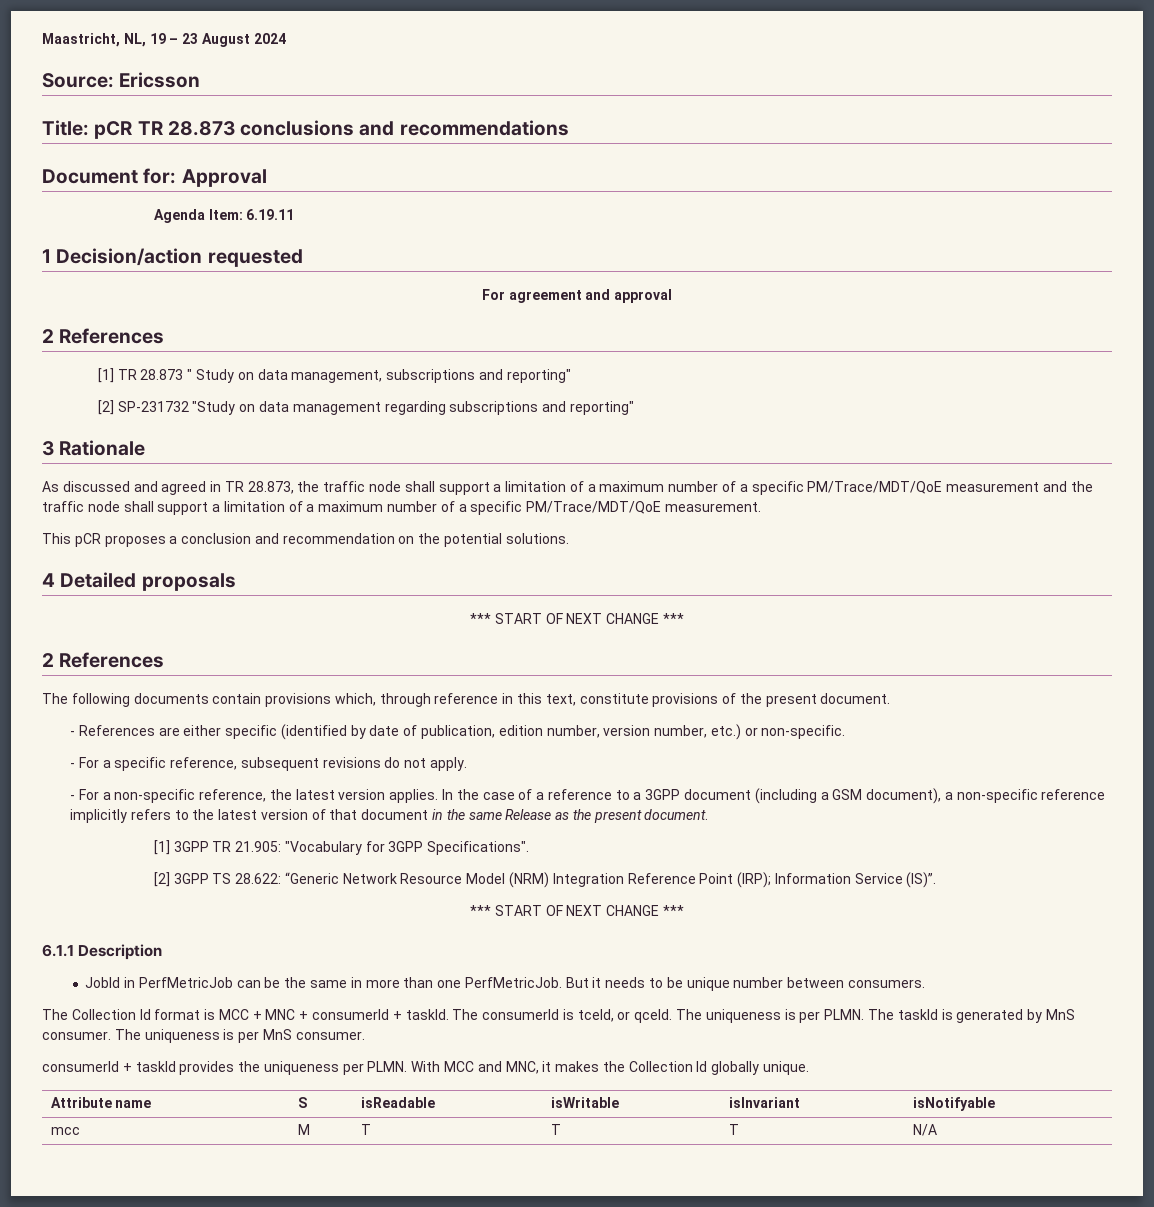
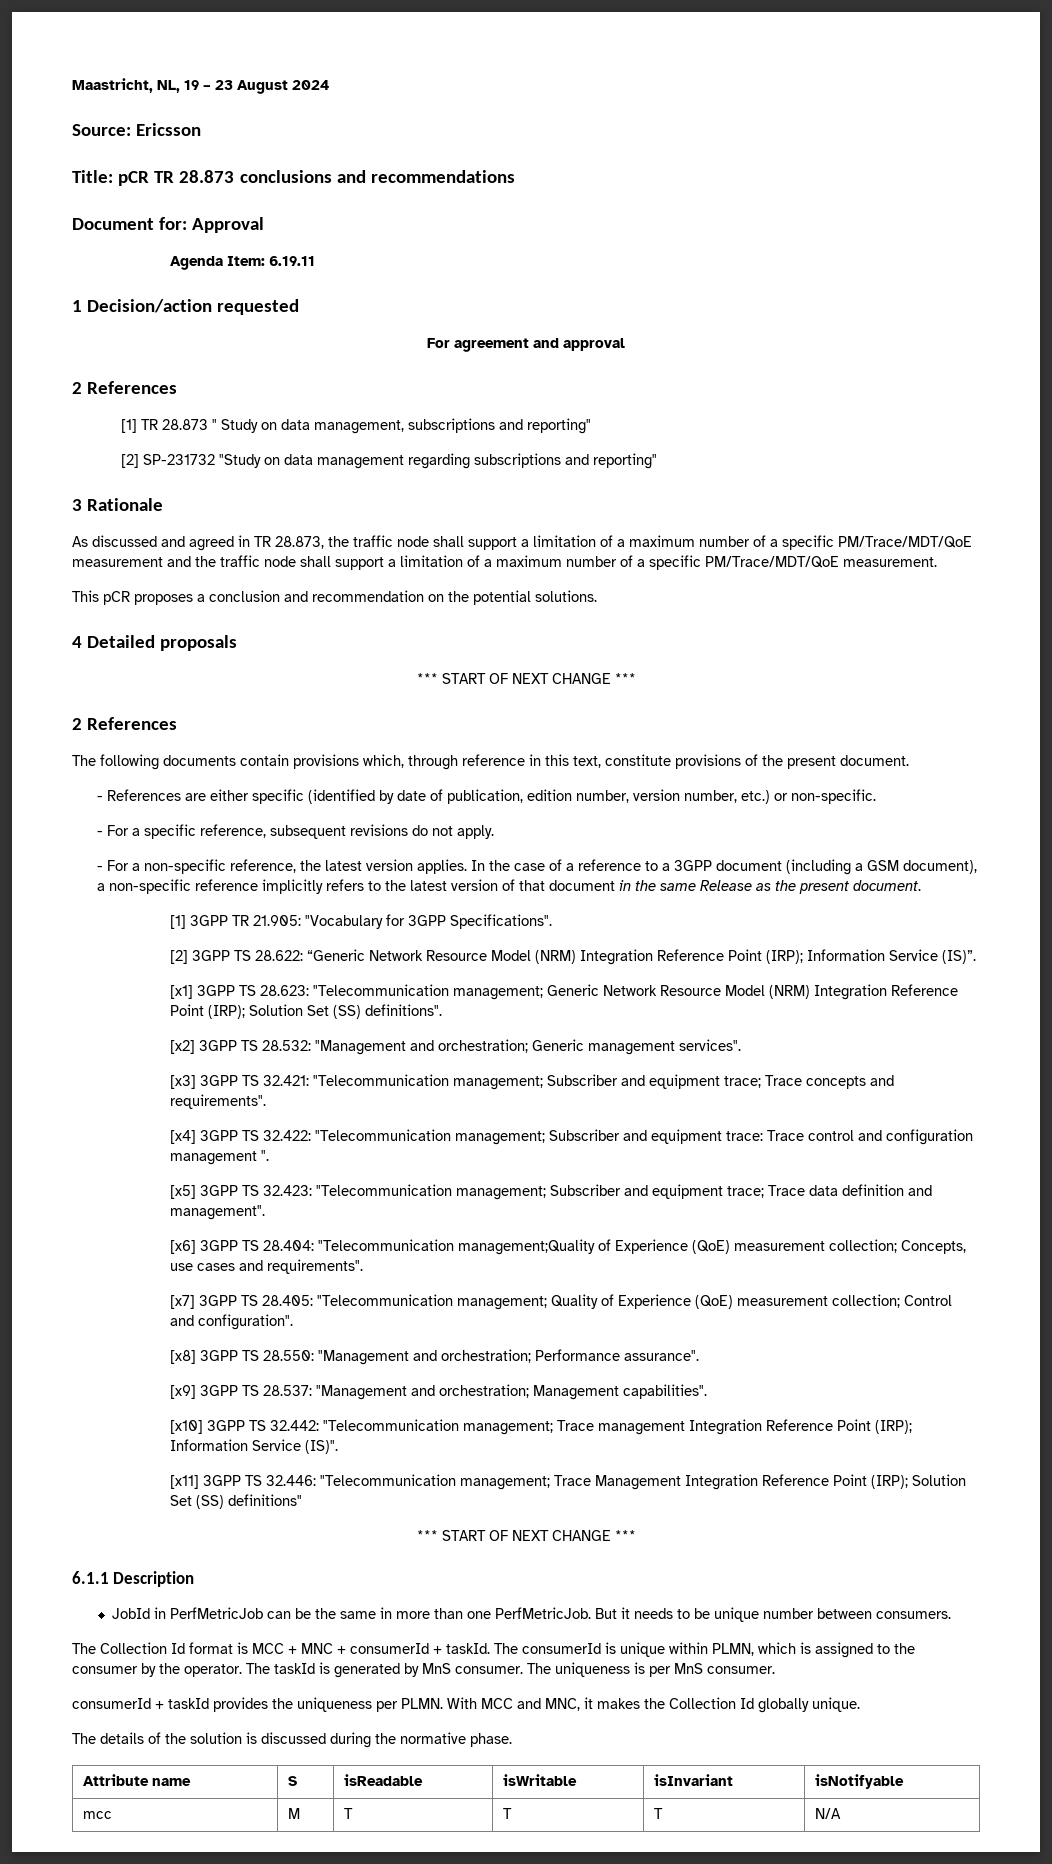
+ [x1] 3GPP TS 28.623: "Telecommunication management; Generic Network Resource Model (NRM) Integration Reference Point (IRP); Solution Set (SS) definitions".
+ [x2] 3GPP TS 28.532: "Management and orchestration; Generic management services".
+ [x3] 3GPP TS 32.421: "Telecommunication management; Subscriber and equipment trace; Trace concepts and requirements".
+ [x4] 3GPP TS 32.422: "Telecommunication management; Subscriber and equipment trace: Trace control and configuration management ".
+ [x5] 3GPP TS 32.423: "Telecommunication management; Subscriber and equipment trace; Trace data definition and management".
+ [x6] 3GPP TS 28.404: "Telecommunication management;Quality of Experience (QoE) measurement collection; Concepts, use cases and requirements".
+ [x7] 3GPP TS 28.405: "Telecommunication management; Quality of Experience (QoE) measurement collection; Control and configuration".
+ [x8] 3GPP TS 28.550: "Management and orchestration; Performance assurance".
+ [x9] 3GPP TS 28.537: "Management and orchestration; Management capabilities".
+ [x10] 3GPP TS 32.442: "Telecommunication management; Trace management Integration Reference Point (IRP); Information Service (IS)".
+ [x11] 3GPP TS 32.446: "Telecommunication management; Trace Management Integration Reference Point (IRP); Solution Set (SS) definitions"
- The consumerId is tceId, or qceId. The uniqueness is per PLMN.
+ The consumerId is unique within PLMN, which is assigned to the consumer by the operator.
+ The details of the solution is discussed during the normative phase.

